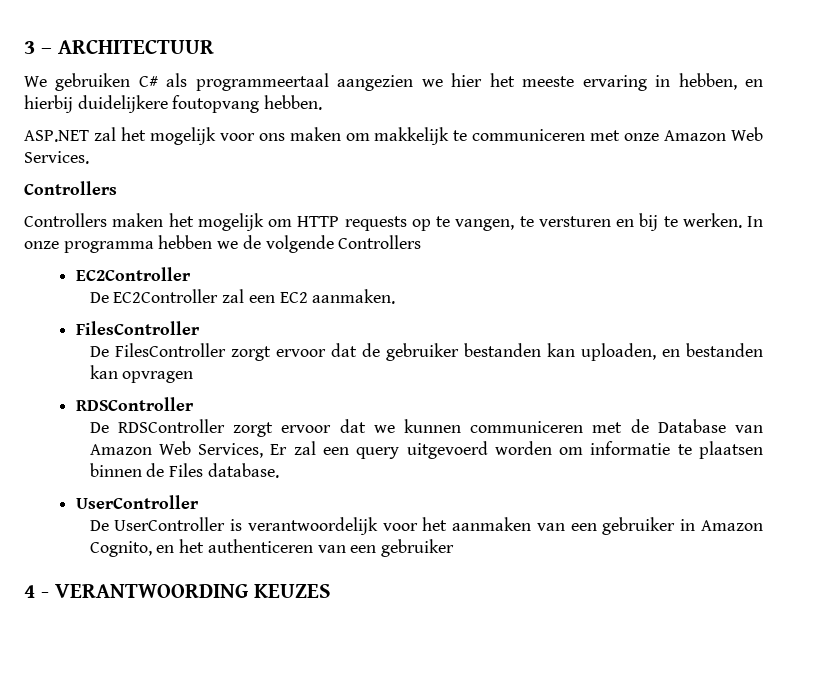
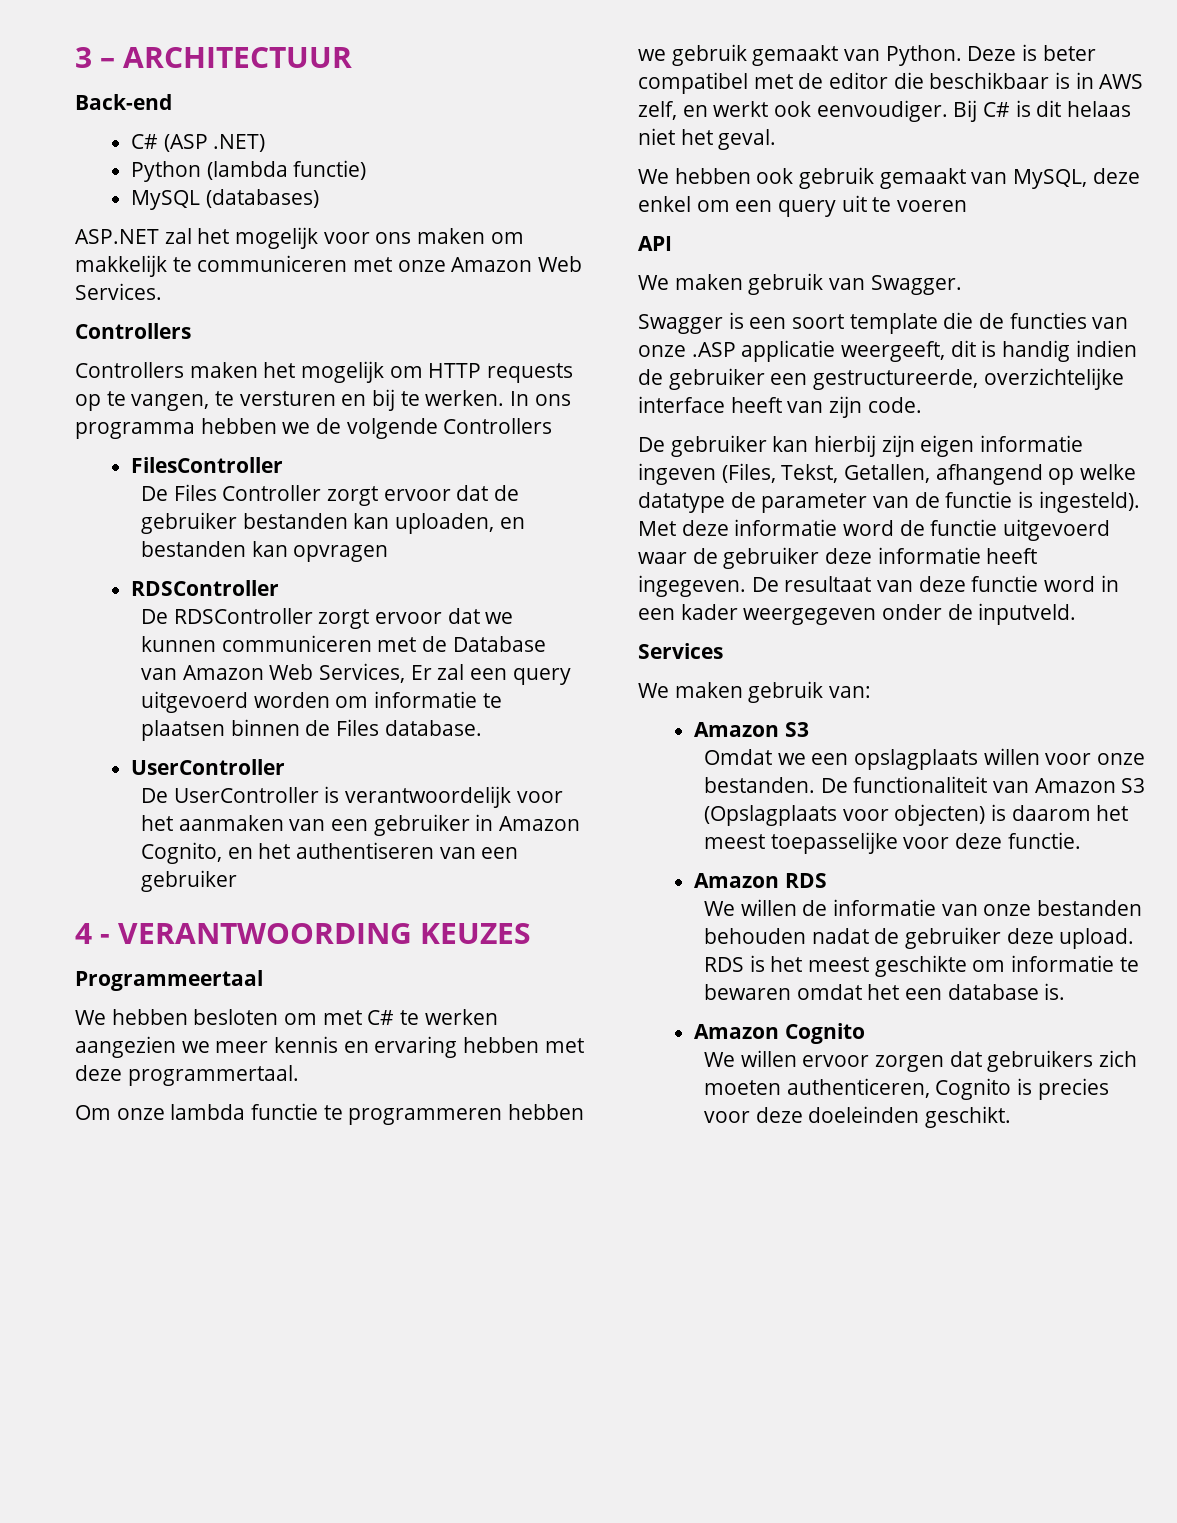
- We gebruiken C# als programmeertaal aangezien we hier het meeste ervaring in hebben, en hierbij duidelijkere foutopvang hebben.
+ Back-end
+ C# (ASP .NET)
+ Python (lambda functie)
+ MySQL (databases)
- In onze programma hebben we de volgende Controllers
- EC2Controller
- De EC2Controller zal een EC2 aanmaken.
+ In ons programma hebben we de volgende Controllers
- De FilesController zorgt ervoor dat de gebruiker bestanden kan uploaden, en bestanden kan opvragen
+ De Files Controller zorgt ervoor dat de gebruiker bestanden kan uploaden, en bestanden kan opvragen
- De UserController is verantwoordelijk voor het aanmaken van een gebruiker in Amazon Cognito, en het authenticeren van een gebruiker
+ De UserController is verantwoordelijk voor het aanmaken van een gebruiker in Amazon Cognito, en het authentiseren van een gebruiker
+ Programmeertaal
+ We hebben besloten om met C# te werken aangezien we meer kennis en ervaring hebben met deze programmertaal.
+ Om onze lambda functie te programmeren hebben we gebruik gemaakt van Python. Deze is beter compatibel met de editor die beschikbaar is in AWS zelf, en werkt ook eenvoudiger. Bij C# is dit helaas niet het geval.
+ We hebben ook gebruik gemaakt van MySQL, deze enkel om een query uit te voeren
+ API
+ We maken gebruik van Swagger.
+ Swagger is een soort template die de functies van onze .ASP applicatie weergeeft, dit is handig indien de gebruiker een gestructureerde, overzichtelijke interface heeft van zijn code.
+ De gebruiker kan hierbij zijn eigen informatie ingeven (Files, Tekst, Getallen, afhangend op welke datatype de parameter van de functie is ingesteld). Met deze informatie word de functie uitgevoerd waar de gebruiker deze informatie heeft ingegeven. De resultaat van deze functie word in een kader weergegeven onder de inputveld.
+ Services
+ We maken gebruik van:
+ Amazon S3
+ Omdat we een opslagplaats willen voor onze bestanden. De functionaliteit van Amazon S3 (Opslagplaats voor objecten) is daarom het meest toepasselijke voor deze functie.
+ Amazon RDS
+ We willen de informatie van onze bestanden behouden nadat de gebruiker deze upload. RDS is het meest geschikte om informatie te bewaren omdat het een database is.
+ Amazon Cognito
+ We willen ervoor zorgen dat gebruikers zich moeten authenticeren, Cognito is precies voor deze doeleinden geschikt.

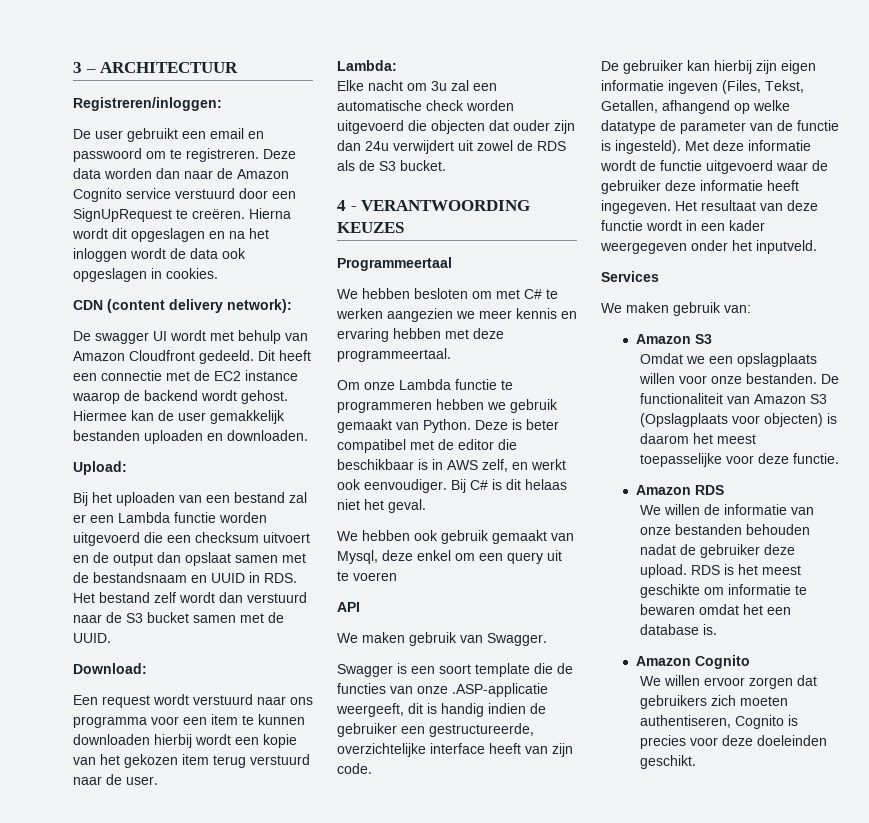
- Back-end
- C# (ASP .NET)
- Python (lambda functie)
- MySQL (databases)
- ASP.NET zal het mogelijk voor ons maken om makkelijk te communiceren met onze Amazon Web Services.
- Controllers
- Controllers maken het mogelijk om HTTP requests op te vangen, te versturen en bij te werken. In ons programma hebben we de volgende Controllers
- FilesController
- De Files Controller zorgt ervoor dat de gebruiker bestanden kan uploaden, en bestanden kan opvragen
- RDSController
- De RDSController zorgt ervoor dat we kunnen communiceren met de Database van Amazon Web Services, Er zal een query uitgevoerd worden om informatie te plaatsen binnen de Files database.
- UserController
- De UserController is verantwoordelijk voor het aanmaken van een gebruiker in Amazon Cognito, en het authentiseren van een gebruiker
+ Registreren/inloggen:
+ De user gebruikt een email en passwoord om te registreren. Deze data worden dan naar de Amazon Cognito service verstuurd door een SignUpRequest te creëren. Hierna wordt dit opgeslagen en na het inloggen wordt de data ook opgeslagen in cookies.
+ CDN (content delivery network):
+ De swagger UI wordt met behulp van Amazon Cloudfront gedeeld. Dit heeft een connectie met de EC2 instance waarop de backend wordt gehost. Hiermee kan de user gemakkelijk bestanden uploaden en downloaden.
+ Upload:
+ Bij het uploaden van een bestand zal er een Lambda functie worden uitgevoerd die een checksum uitvoert en de output dan opslaat samen met de bestandsnaam en UUID in RDS. Het bestand zelf wordt dan verstuurd naar de S3 bucket samen met de UUID.
+ Download:
+ Een request wordt verstuurd naar ons programma voor een item te kunnen downloaden hierbij wordt een kopie van het gekozen item terug verstuurd naar de user.
+ Lambda:
+ Elke nacht om 3u zal een automatische check worden uitgevoerd die objecten dat ouder zijn dan 24u verwijdert uit zowel de RDS als de S3 bucket.
- We hebben besloten om met C# te werken aangezien we meer kennis en ervaring hebben met deze programmertaal.
+ We hebben besloten om met C# te werken aangezien we meer kennis en ervaring hebben met deze programmeertaal.
- Om onze lambda functie te programmeren hebben we gebruik gemaakt van Python.
+ Om onze Lambda functie te programmeren hebben we gebruik gemaakt van Python.
- We hebben ook gebruik gemaakt van MySQL, deze enkel om een query uit te voeren
+ We hebben ook gebruik gemaakt van Mysql, deze enkel om een query uit te voeren
- Swagger is een soort template die de functies van onze .ASP applicatie weergeeft, dit is handig indien de gebruiker een gestructureerde, overzichtelijke interface heeft van zijn code.
+ Swagger is een soort template die de functies van onze .ASP-applicatie weergeeft, dit is handig indien de gebruiker een gestructureerde, overzichtelijke interface heeft van zijn code.
- Met deze informatie word de functie uitgevoerd waar de gebruiker deze informatie heeft ingegeven.
+ Met deze informatie wordt de functie uitgevoerd waar de gebruiker deze informatie heeft ingegeven.
- De resultaat van deze functie word in een kader weergegeven onder de inputveld.
+ Het resultaat van deze functie wordt in een kader weergegeven onder het inputveld.
- We willen ervoor zorgen dat gebruikers zich moeten authenticeren, Cognito is precies voor deze doeleinden geschikt.
+ We willen ervoor zorgen dat gebruikers zich moeten authentiseren, Cognito is precies voor deze doeleinden geschikt.

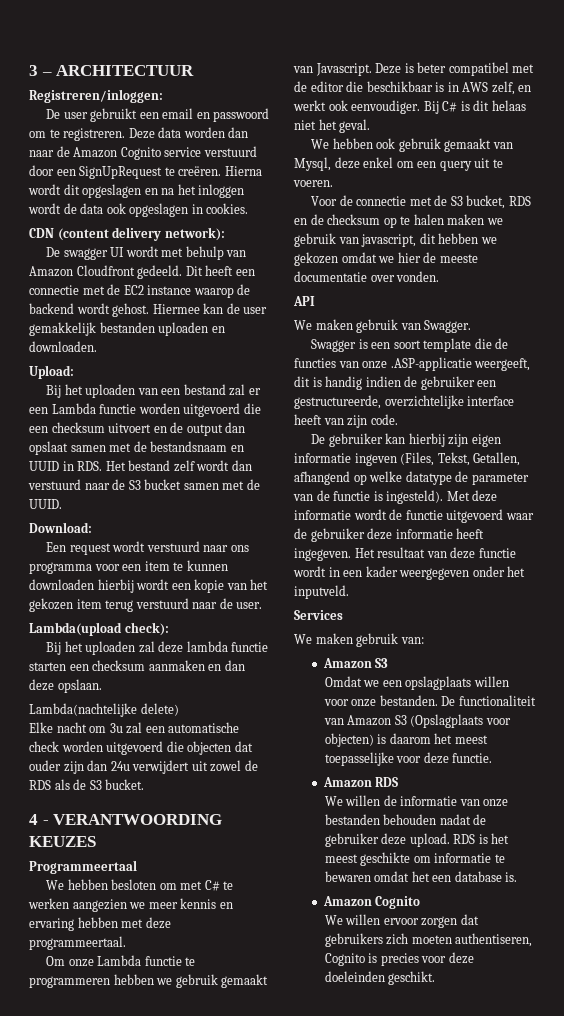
- Lambda:
+ Lambda(upload check):
+ Bij het uploaden zal deze lambda functie starten een checksum aanmaken en dan deze opslaan.
+ Lambda(nachtelijke delete)
- Om onze Lambda functie te programmeren hebben we gebruik gemaakt van Python.
+ Om onze Lambda functie te programmeren hebben we gebruik gemaakt van Javascript.
- We hebben ook gebruik gemaakt van Mysql, deze enkel om een query uit te voeren
+ We hebben ook gebruik gemaakt van Mysql, deze enkel om een query uit te voeren.
+ Voor de connectie met de S3 bucket, RDS en de checksum op te halen maken we gebruik van javascript, dit hebben we gekozen omdat we hier de meeste documentatie over vonden.

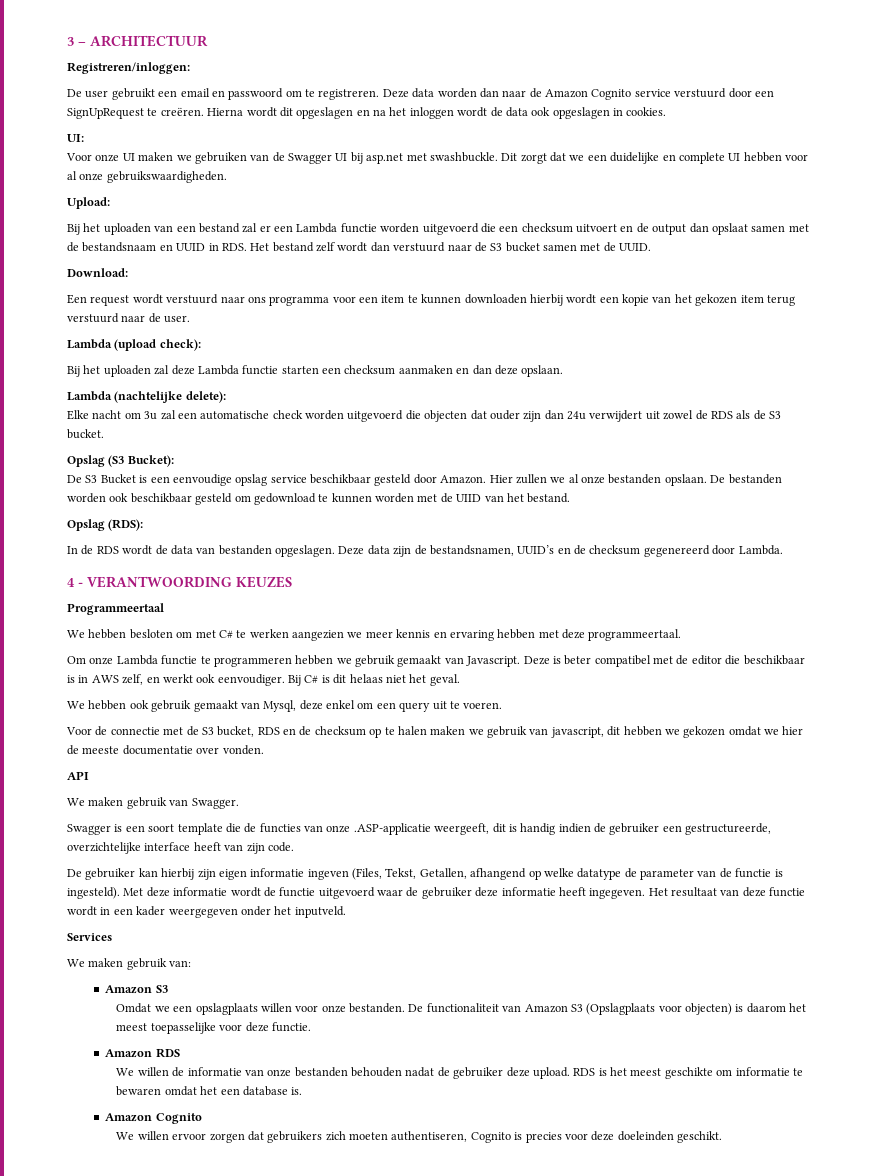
- CDN (content delivery network):
- De swagger UI wordt met behulp van Amazon Cloudfront gedeeld. Dit heeft een connectie met de EC2 instance waarop de backend wordt gehost. Hiermee kan de user gemakkelijk bestanden uploaden en downloaden.
+ UI:
+ Voor onze UI maken we gebruiken van de Swagger UI bij asp.net met swashbuckle. Dit zorgt dat we een duidelijke en complete UI hebben voor al onze gebruikswaardigheden.
- Lambda(upload check):
+ Lambda (upload check):
- Bij het uploaden zal deze lambda functie starten een checksum aanmaken en dan deze opslaan.
+ Bij het uploaden zal deze Lambda functie starten een checksum aanmaken en dan deze opslaan.
- Lambda(nachtelijke delete)
+ Lambda (nachtelijke delete):
+ Opslag (S3 Bucket):
+ De S3 Bucket is een eenvoudige opslag service beschikbaar gesteld door Amazon. Hier zullen we al onze bestanden opslaan. De bestanden worden ook beschikbaar gesteld om gedownload te kunnen worden met de UIID van het bestand.
+ Opslag (RDS):
+ In de RDS wordt de data van bestanden opgeslagen. Deze data zijn de bestandsnamen, UUID’s en de checksum gegenereerd door Lambda.

